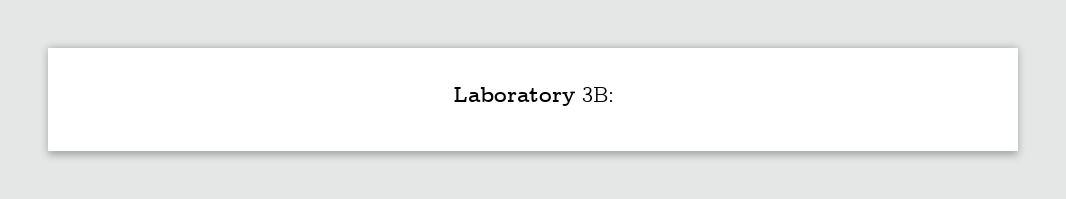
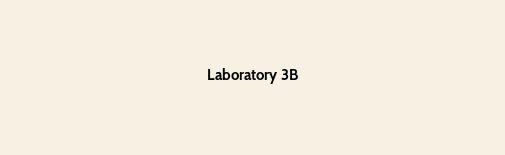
- Laboratory 3B:
+ Laboratory 3B

